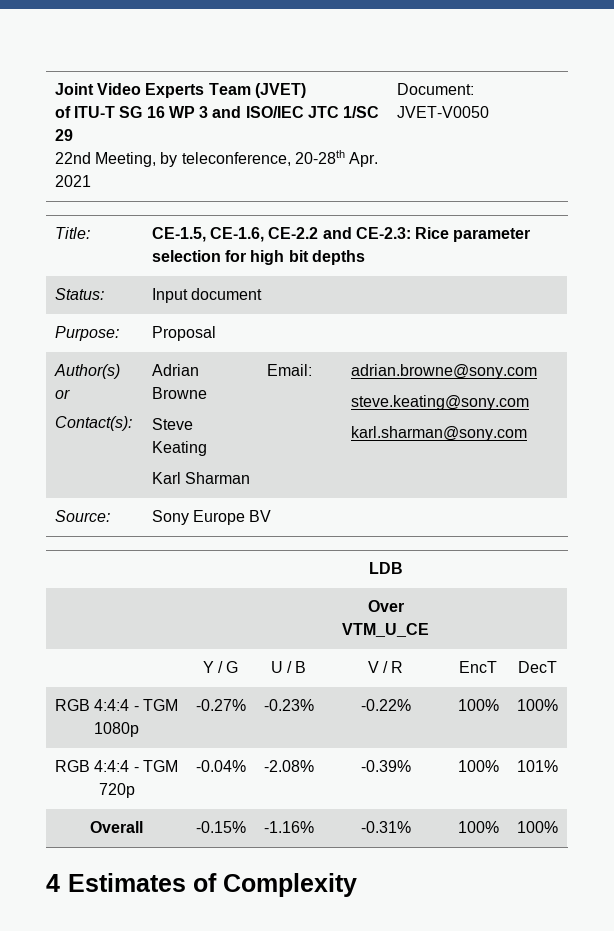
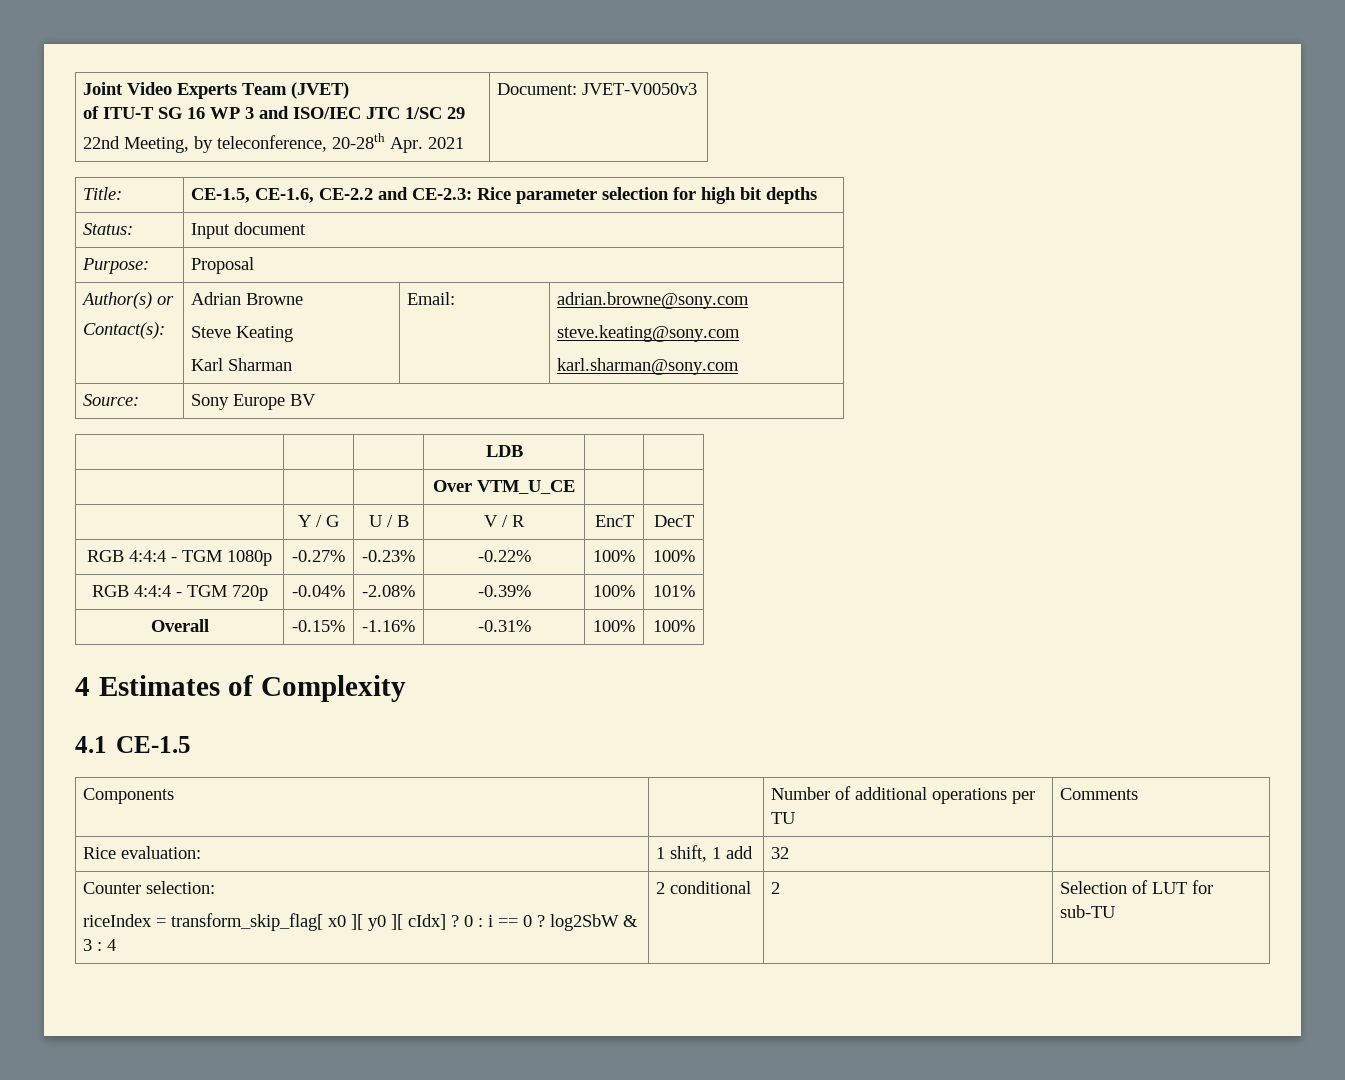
  Joint Video Experts Team (JVET)
  of ITU-T SG 16 WP 3 and ISO/IEC JTC 1/SC 29
- 22nd Meeting, by teleconference, 20-28th Apr. 2021 | Document: JVET-V0050
+ 22nd Meeting, by teleconference, 20-28th Apr. 2021 | Document: JVET-V0050v3
+ 4.1 CE-1.5
+ Components | | Number of additional operations per TU | Comments
+ Rice evaluation: | 1 shift, 1 add | 32 |
+ Counter selection:
+ riceIndex = transform_skip_flag[ x0 ][ y0 ][ cIdx] ? 0 : i == 0 ? log2SbW & 3 : 4 | 2 conditional | 2 | Selection of LUT for sub-TU

